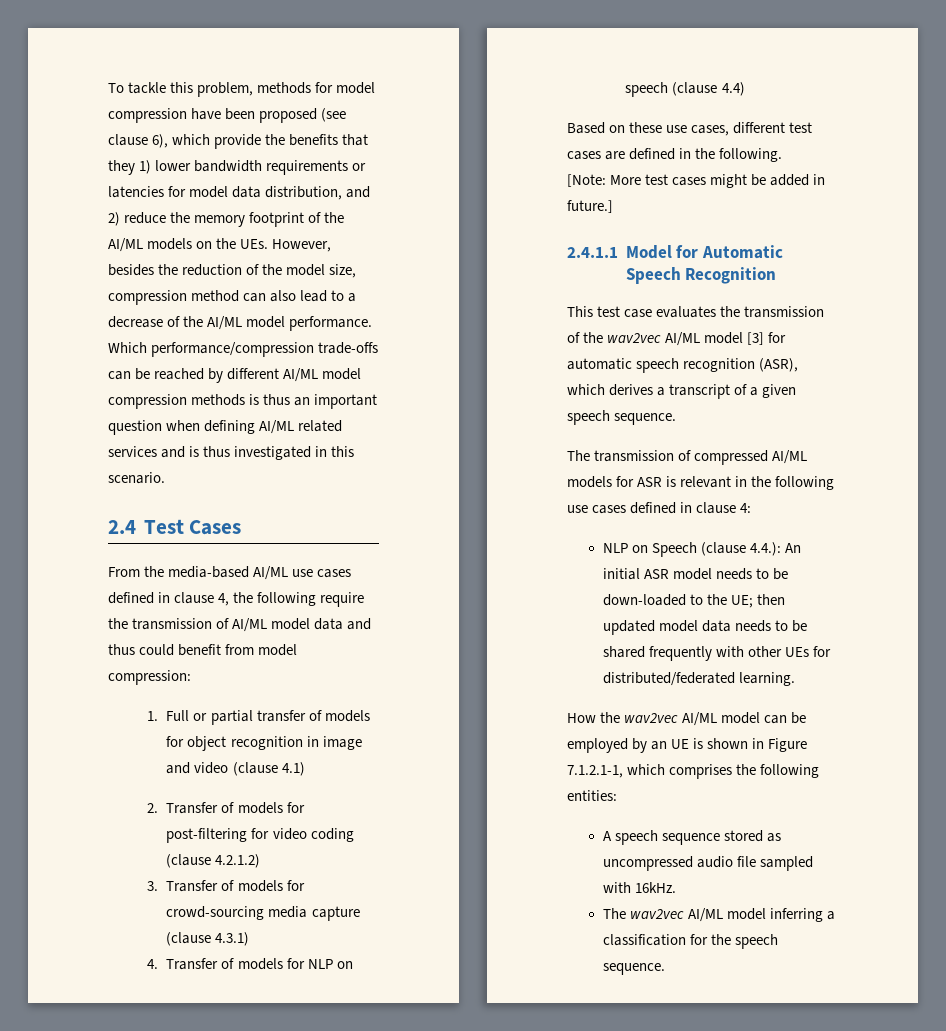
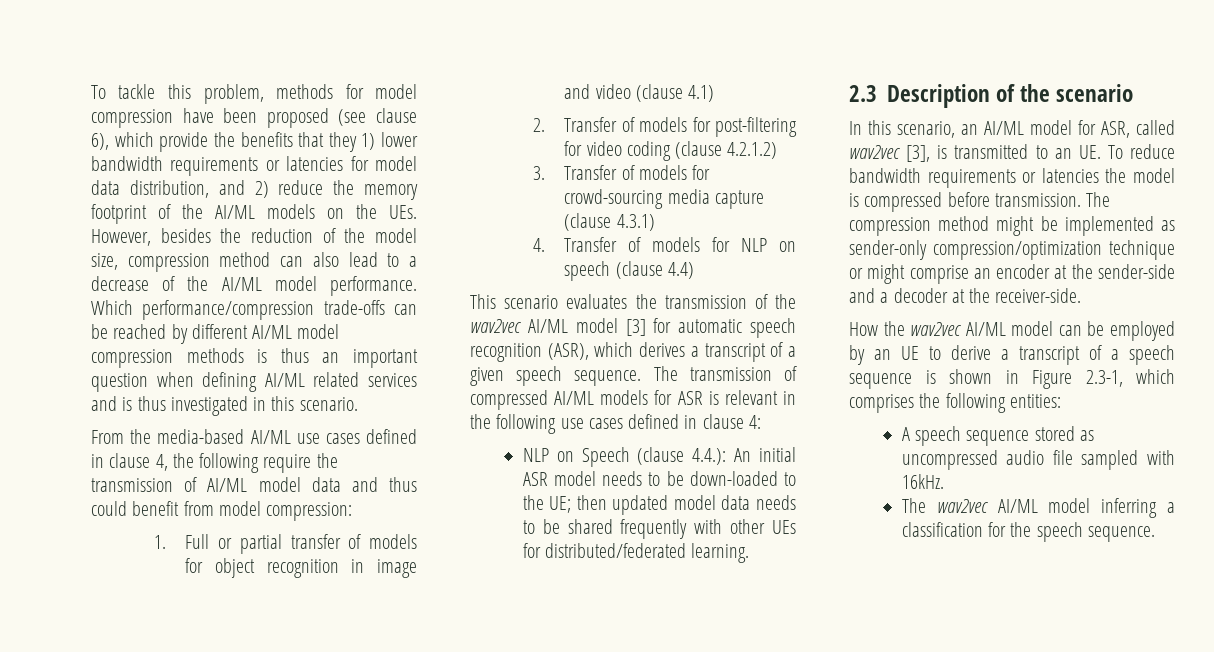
- 2.4 Test Cases
- Based on these use cases, different test cases are defined in the following.
- [Note: More test cases might be added in future.]
- 2.4.1.1 Model for Automatic Speech Recognition
- This test case evaluates the transmission of the wav2vec AI/ML model [3] for automatic speech recognition (ASR), which derives a transcript of a given speech sequence.
- The transmission of compressed AI/ML models for ASR is relevant in the following use cases defined in clause 4:
+ This scenario evaluates the transmission of the wav2vec AI/ML model [3] for automatic speech recognition (ASR), which derives a transcript of a given speech sequence. The transmission of compressed AI/ML models for ASR is relevant in the following use cases defined in clause 4:
+ 2.3 Description of the scenario
+ In this scenario, an AI/ML model for ASR, called wav2vec [3], is transmitted to an UE. To reduce bandwidth requirements or latencies the model is compressed before transmission. The compression method might be implemented as sender-only compression/optimization technique or might comprise an encoder at the sender-side and a decoder at the receiver-side.
- How the wav2vec AI/ML model can be employed by an UE is shown in Figure 7.1.2.1-1, which comprises the following entities:
+ How the wav2vec AI/ML model can be employed by an UE to derive a transcript of a speech sequence is shown in Figure 2.3-1, which comprises the following entities:

